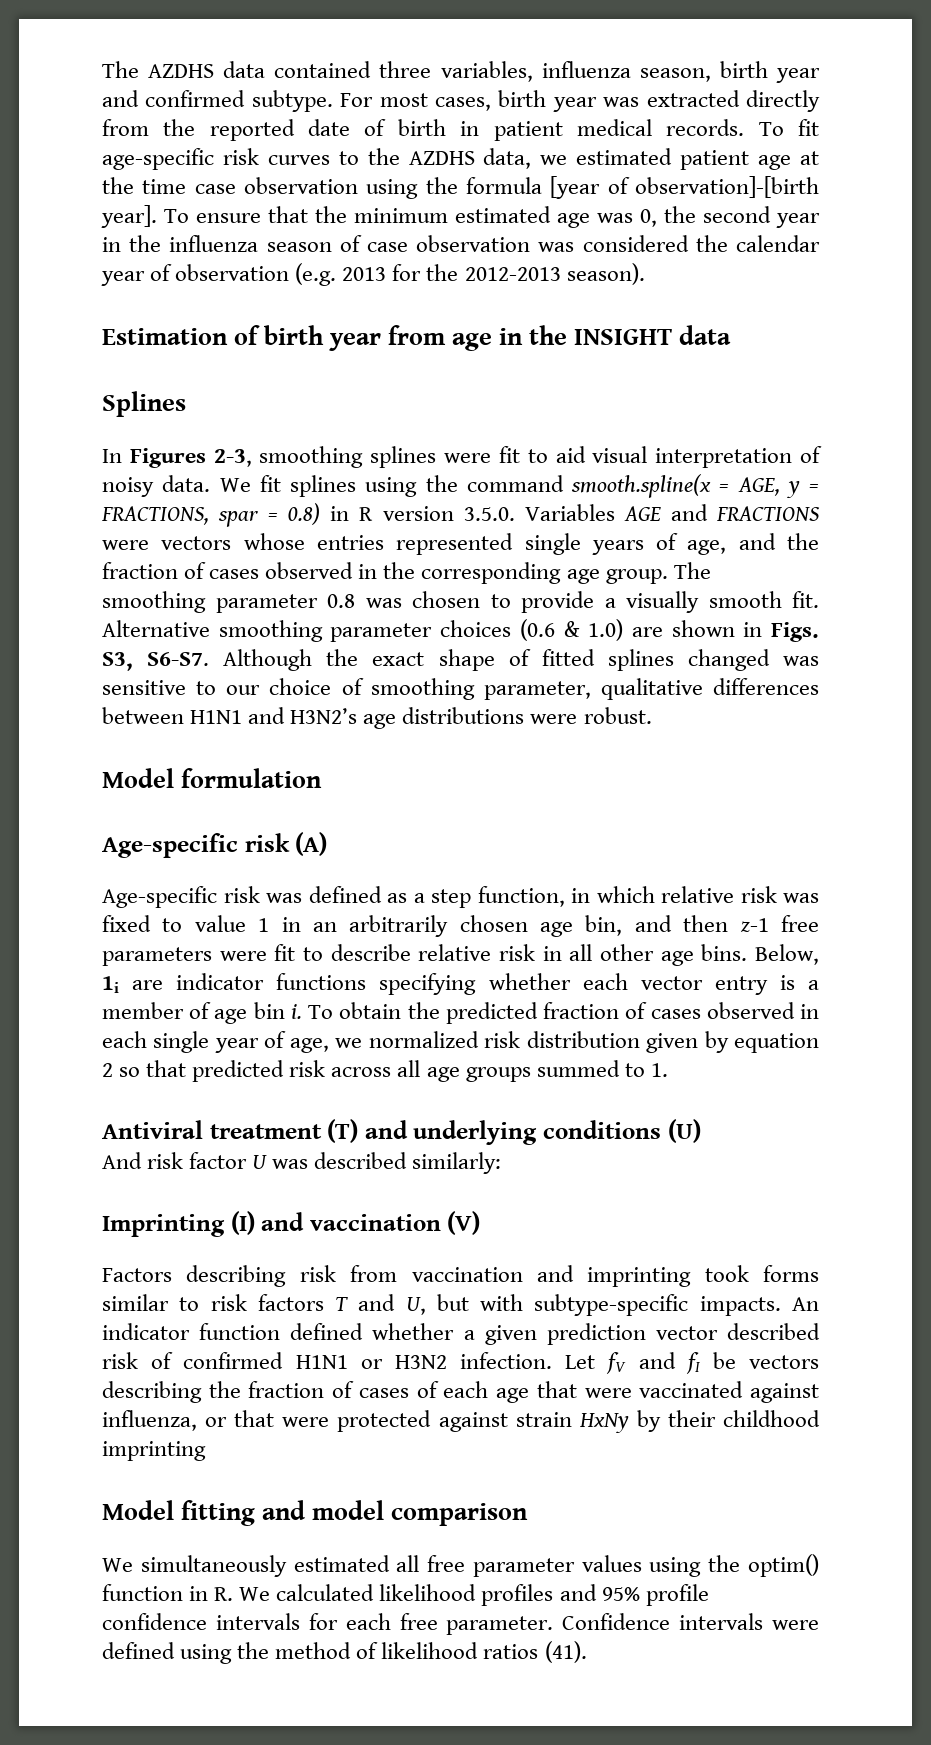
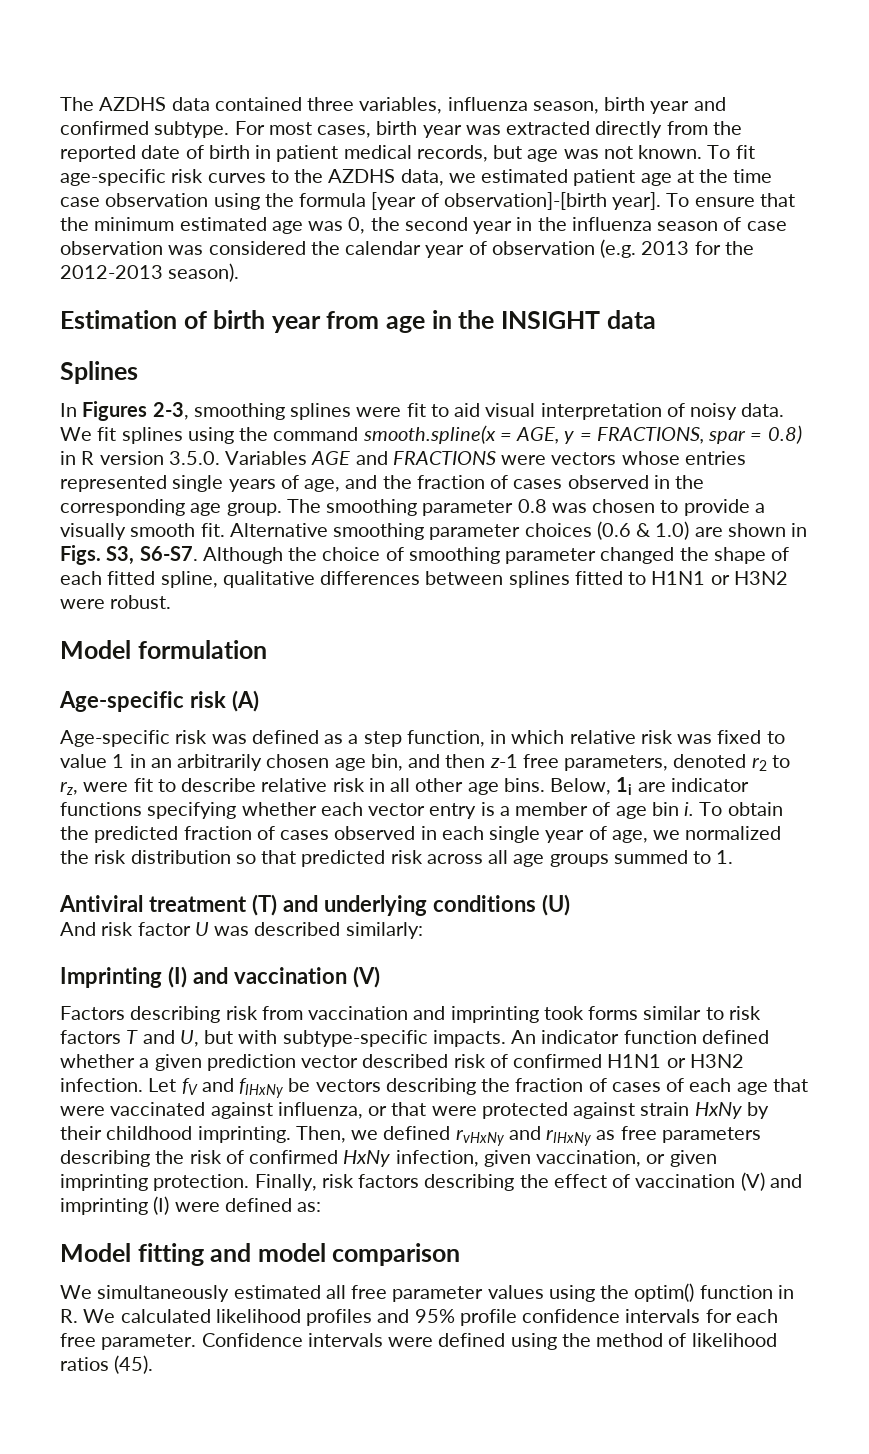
- For most cases, birth year was extracted directly from the reported date of birth in patient medical records.
+ For most cases, birth year was extracted directly from the reported date of birth in patient medical records, but age was not known.
- Although the exact shape of fitted splines changed was sensitive to our choice of smoothing parameter, qualitative differences between H1N1 and H3N2’s age distributions were robust.
+ Although the choice of smoothing parameter changed the shape of each fitted spline, qualitative differences between splines fitted to H1N1 or H3N2 were robust.
- Age-specific risk was defined as a step function, in which relative risk was fixed to value 1 in an arbitrarily chosen age bin, and then z-1 free parameters were fit to describe relative risk in all other age bins.
+ Age-specific risk was defined as a step function, in which relative risk was fixed to value 1 in an arbitrarily chosen age bin, and then z-1 free parameters, denoted r2 to rz, were fit to describe relative risk in all other age bins.
- To obtain the predicted fraction of cases observed in each single year of age, we normalized risk distribution given by equation 2 so that predicted risk across all age groups summed to 1.
+ To obtain the predicted fraction of cases observed in each single year of age, we normalized the risk distribution so that predicted risk across all age groups summed to 1.
- Let fV and fI be vectors describing the fraction of cases of each age that were vaccinated against influenza, or that were protected against strain HxNy by their childhood imprinting
+ Let fV and fIHxNy be vectors describing the fraction of cases of each age that were vaccinated against influenza, or that were protected against strain HxNy by their childhood imprinting. Then, we defined rvHxNy and rIHxNy as free parameters describing the risk of confirmed HxNy infection, given vaccination, or given imprinting protection. Finally, risk factors describing the effect of vaccination (V) and imprinting (I) were defined as:
- Confidence intervals were defined using the method of likelihood ratios (41).
+ Confidence intervals were defined using the method of likelihood ratios (45).

